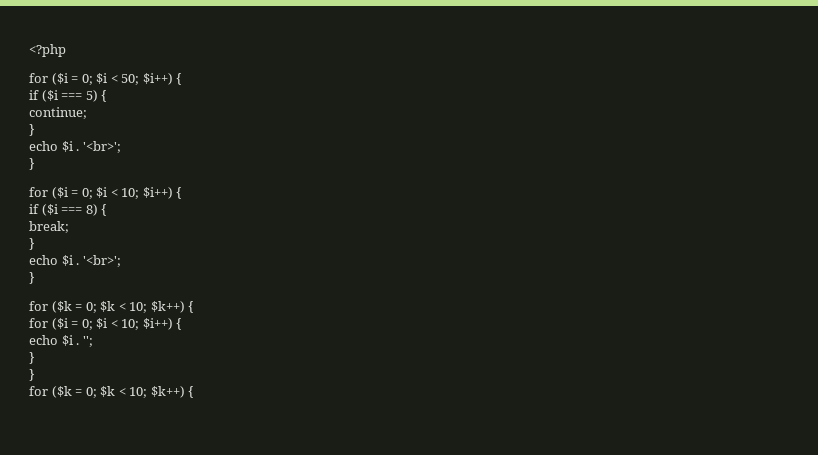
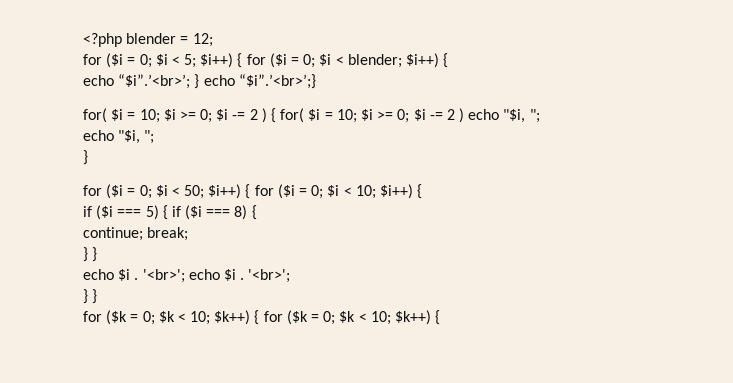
- <?php
+ <?php blender = 12;
+ for ($i = 0; $i < 5; $i++) { for ($i = 0; $i < blender; $i++) {
+ echo “$i”.’<br>’; } echo “$i”.’<br>’;}
+ for( $i = 10; $i >= 0; $i -= 2 ) { for( $i = 10; $i >= 0; $i -= 2 ) echo "$i, ";
+ echo "$i, ";
+ }
- for ($i = 0; $i < 50; $i++) {
- if ($i === 5) {
- continue;
- }
- echo $i . '<br>';
- }
- for ($i = 0; $i < 10; $i++) {
+ for ($i = 0; $i < 50; $i++) { for ($i = 0; $i < 10; $i++) {
- if ($i === 8) {
+ if ($i === 5) { if ($i === 8) {
- break;
- }
- echo $i . '<br>';
- }
- for ($k = 0; $k < 10; $k++) {
- for ($i = 0; $i < 10; $i++) {
- echo $i . '';
- }
- }
- for ($k = 0; $k < 10; $k++) {
+ continue; break;
+ } }
+ echo $i . '<br>'; echo $i . '<br>';
+ } }
+ for ($k = 0; $k < 10; $k++) { for ($k = 0; $k < 10; $k++) {

